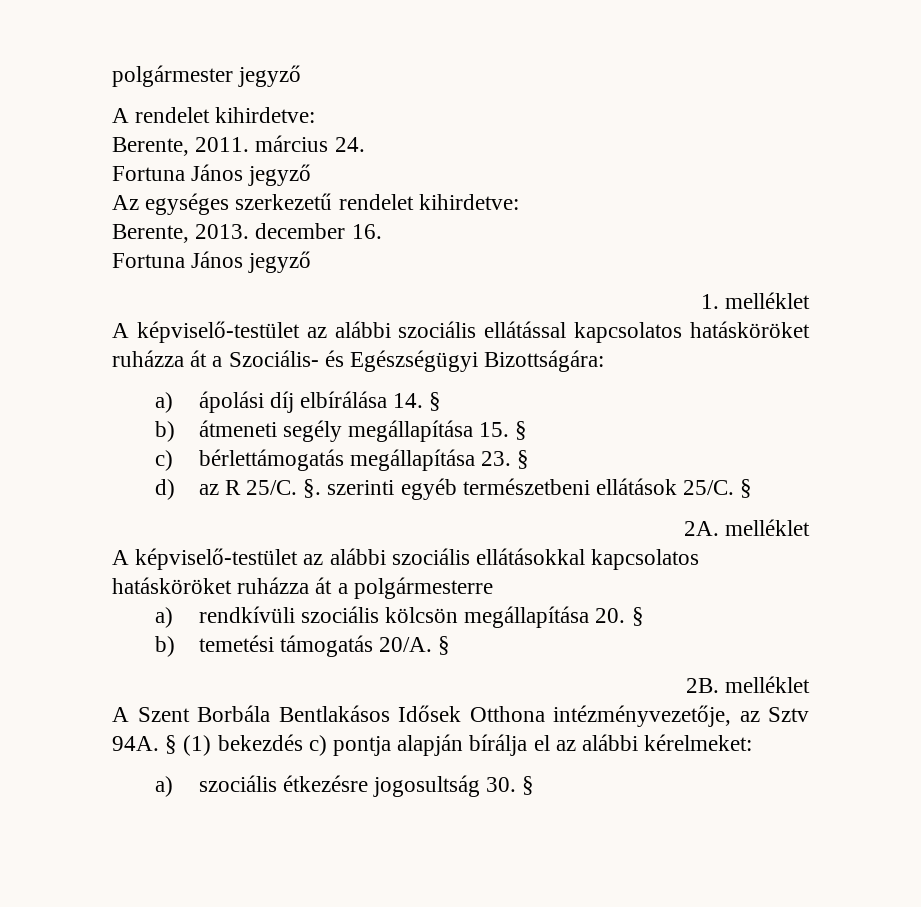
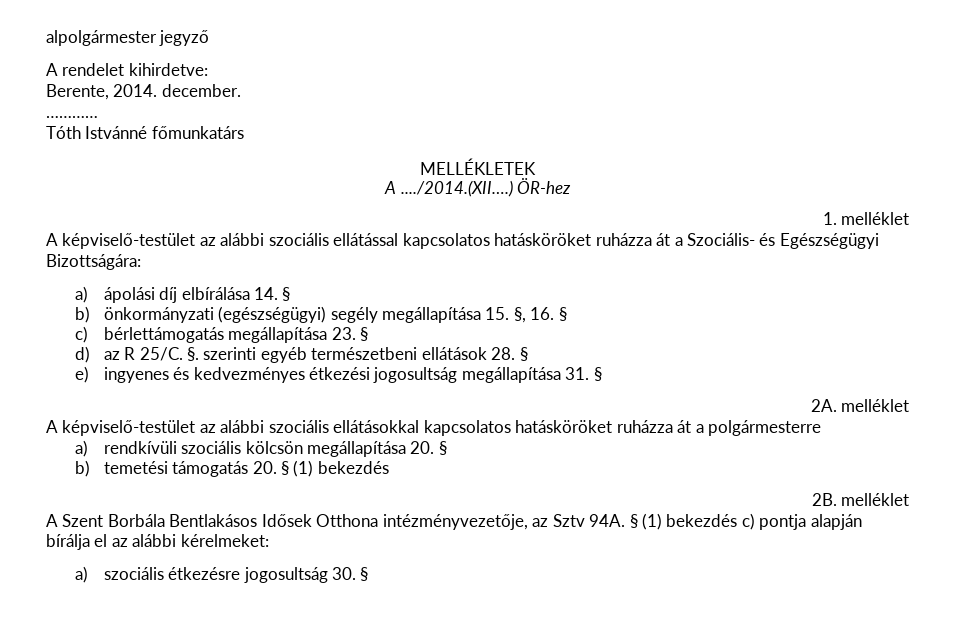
- polgármester jegyző
+ alpolgármester jegyző
- Berente, 2011. március 24.
- Fortuna János jegyző
- Az egységes szerkezetű rendelet kihirdetve:
- Berente, 2013. december 16.
- Fortuna János jegyző
+ Berente, 2014. december.
+ …………
+ Tóth Istvánné főmunkatárs
+ MELLÉKLETEK
+ A ..../2014.(XII….) ÖR-hez
- b) átmeneti segély megállapítása 15. §
+ b) önkormányzati (egészségügyi) segély megállapítása 15. §, 16. §
- §. szerinti egyéb természetbeni ellátások 25/C. §
+ §. szerinti egyéb természetbeni ellátások 28. §
+ e) ingyenes és kedvezményes étkezési jogosultság megállapítása 31. §
- b) temetési támogatás 20/A. §
+ b) temetési támogatás 20. § (1) bekezdés

